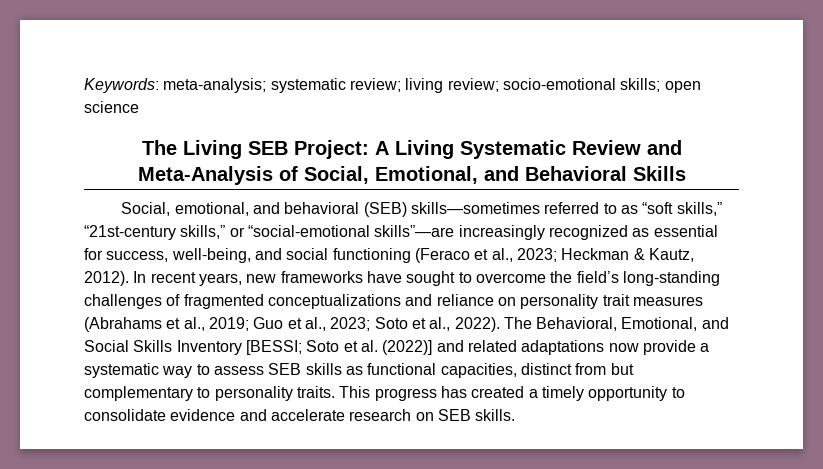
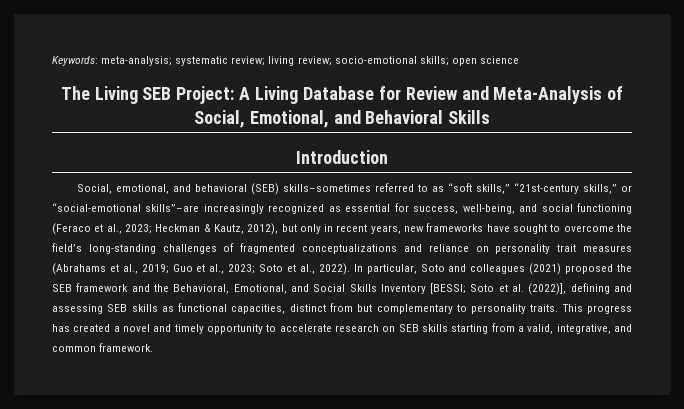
- The Living SEB Project: A Living Systematic Review and Meta-Analysis of Social, Emotional, and Behavioral Skills
+ The Living SEB Project: A Living Database for Review and Meta-Analysis of Social, Emotional, and Behavioral Skills
+ Introduction
- Social, emotional, and behavioral (SEB) skills—sometimes referred to as “soft skills,” “21st-century skills,” or “social-emotional skills”—are increasingly recognized as essential for success, well-being, and social functioning (Feraco et al., 2023;
+ Social, emotional, and behavioral (SEB) skills–sometimes referred to as “soft skills,” “21st-century skills,” or “social-emotional skills”–are increasingly recognized as essential for success, well-being, and social functioning (Feraco et al., 2023;
- Heckman & Kautz, 2012). In recent years, new frameworks have sought to overcome the field’s long-standing challenges of fragmented conceptualizations and reliance on personality trait measures (Abrahams et al., 2019;
+ Heckman & Kautz, 2012), but only in recent years, new frameworks have sought to overcome the field’s long-standing challenges of fragmented conceptualizations and reliance on personality trait measures (Abrahams et al., 2019;
- The Behavioral, Emotional, and Social Skills Inventory [BESSI; Soto et al. (2022)] and related adaptations now provide a systematic way to assess SEB skills as functional capacities, distinct from but complementary to personality traits.
+ In particular, Soto and colleagues (2021) proposed the SEB framework and the Behavioral, Emotional, and Social Skills Inventory [BESSI; Soto et al. (2022)], defining and assessing SEB skills as functional capacities, distinct from but complementary to personality traits.
- This progress has created a timely opportunity to consolidate evidence and accelerate research on SEB skills.
+ This progress has created a novel and timely opportunity to accelerate research on SEB skills starting from a valid, integrative, and common framework.

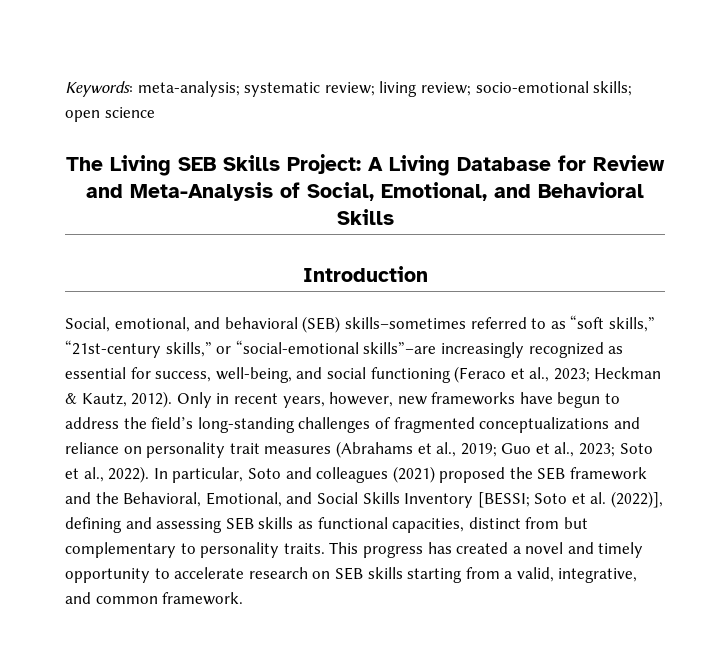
- The Living SEB Project: A Living Database for Review and Meta-Analysis of Social, Emotional, and Behavioral Skills
+ The Living SEB Skills Project: A Living Database for Review and Meta-Analysis of Social, Emotional, and Behavioral Skills
- Heckman & Kautz, 2012), but only in recent years, new frameworks have sought to overcome the field’s long-standing challenges of fragmented conceptualizations and reliance on personality trait measures (Abrahams et al., 2019;
+ Heckman & Kautz, 2012). Only in recent years, however, new frameworks have begun to address the field’s long-standing challenges of fragmented conceptualizations and reliance on personality trait measures (Abrahams et al., 2019;

